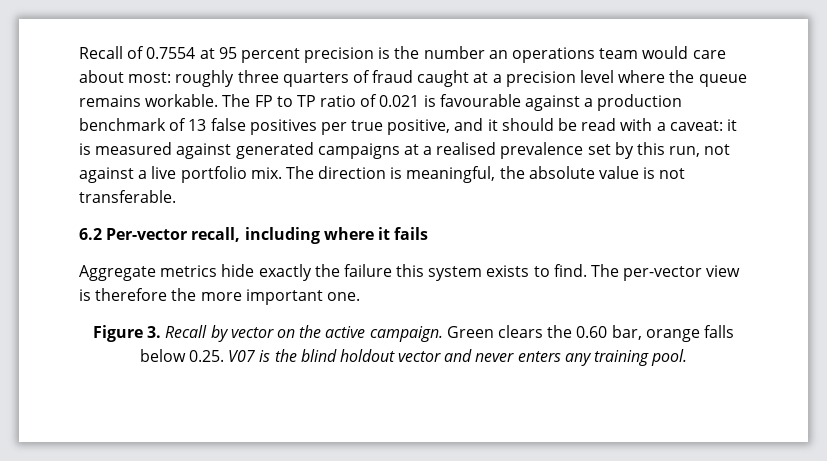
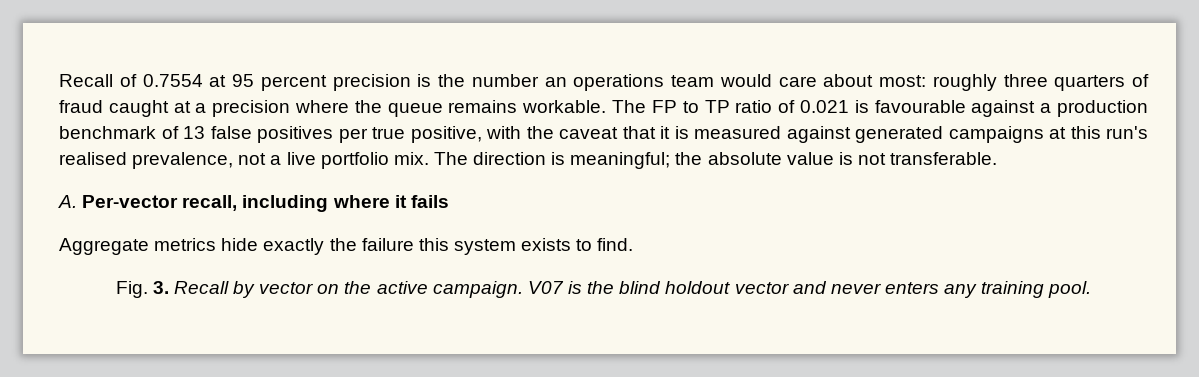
- Recall of 0.7554 at 95 percent precision is the number an operations team would care about most: roughly three quarters of fraud caught at a precision level where the queue remains workable.
+ Recall of 0.7554 at 95 percent precision is the number an operations team would care about most: roughly three quarters of fraud caught at a precision where the queue remains workable.
- The FP to TP ratio of 0.021 is favourable against a production benchmark of 13 false positives per true positive, and it should be read with a caveat: it is measured against generated campaigns at a realised prevalence set by this run, not against a live portfolio mix.
+ The FP to TP ratio of 0.021 is favourable against a production benchmark of 13 false positives per true positive, with the caveat that it is measured against generated campaigns at this run's realised prevalence, not a live portfolio mix.
- The direction is meaningful, the absolute value is not transferable.
+ The direction is meaningful; the absolute value is not transferable.
- 6.2 Per-vector recall, including where it fails
+ A. Per-vector recall, including where it fails
- Aggregate metrics hide exactly the failure this system exists to find. The per-vector view is therefore the more important one.
- Figure 3. Recall by vector on the active campaign.
+ Aggregate metrics hide exactly the failure this system exists to find.
+ Fig. 3. Recall by vector on the active campaign.
- Green clears the 0.60 bar, orange falls below 0.25. V07 is the blind holdout vector and never enters any training pool.
+ V07 is the blind holdout vector and never enters any training pool.

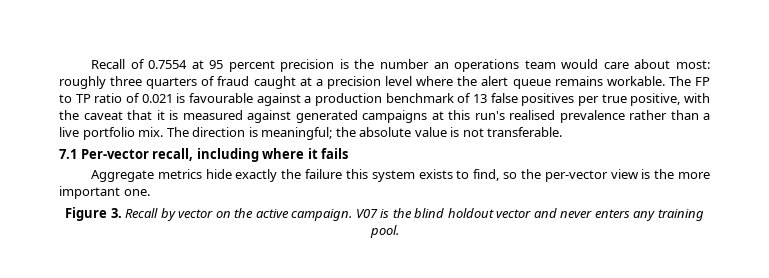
- Recall of 0.7554 at 95 percent precision is the number an operations team would care about most: roughly three quarters of fraud caught at a precision where the queue remains workable.
+ Recall of 0.7554 at 95 percent precision is the number an operations team would care about most: roughly three quarters of fraud caught at a precision level where the alert queue remains workable.
- The FP to TP ratio of 0.021 is favourable against a production benchmark of 13 false positives per true positive, with the caveat that it is measured against generated campaigns at this run's realised prevalence, not a live portfolio mix.
+ The FP to TP ratio of 0.021 is favourable against a production benchmark of 13 false positives per true positive, with the caveat that it is measured against generated campaigns at this run's realised prevalence rather than a live portfolio mix.
- A. Per-vector recall, including where it fails
+ 7.1 Per-vector recall, including where it fails
- Aggregate metrics hide exactly the failure this system exists to find.
- Fig. 3. Recall by vector on the active campaign.
+ Aggregate metrics hide exactly the failure this system exists to find, so the per-vector view is the more important one.
+ Figure 3. Recall by vector on the active campaign.

